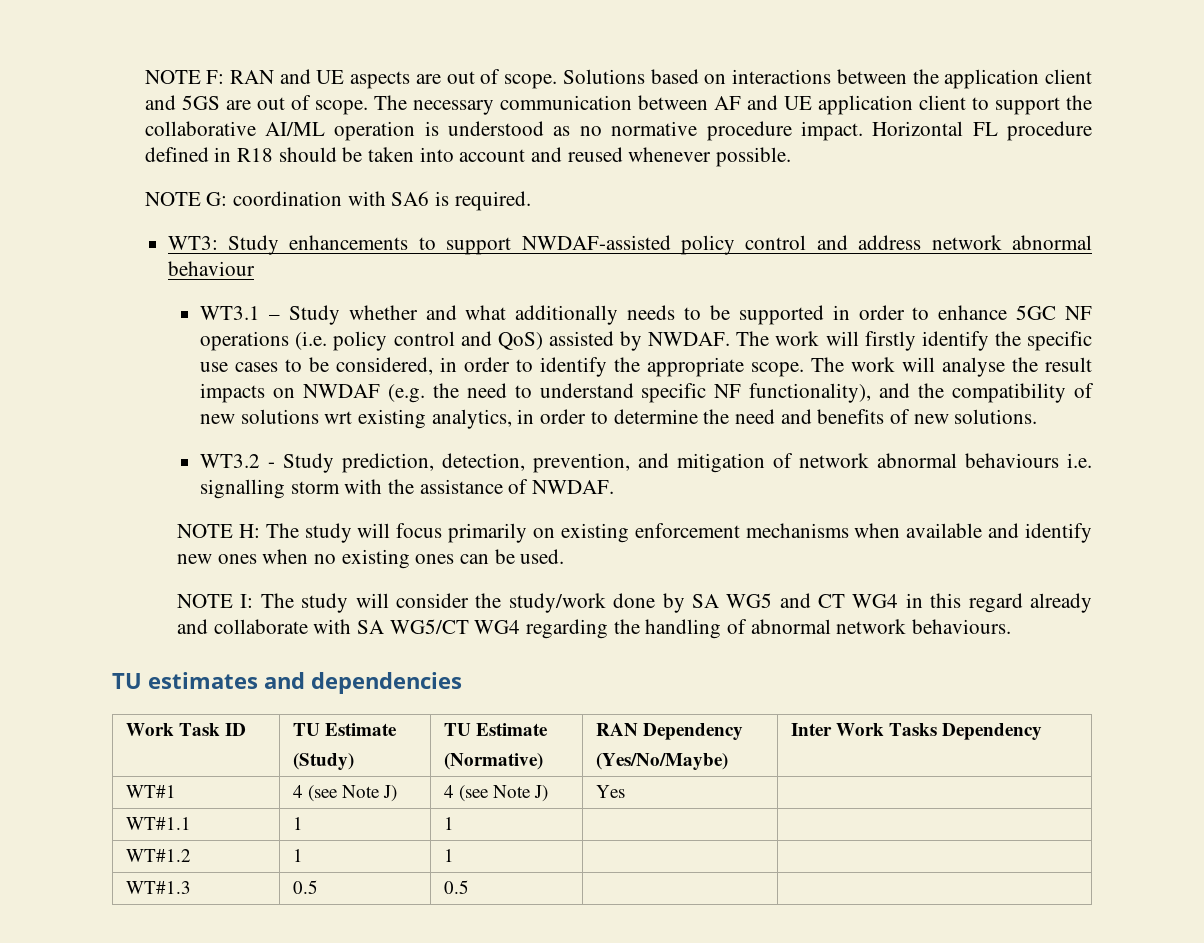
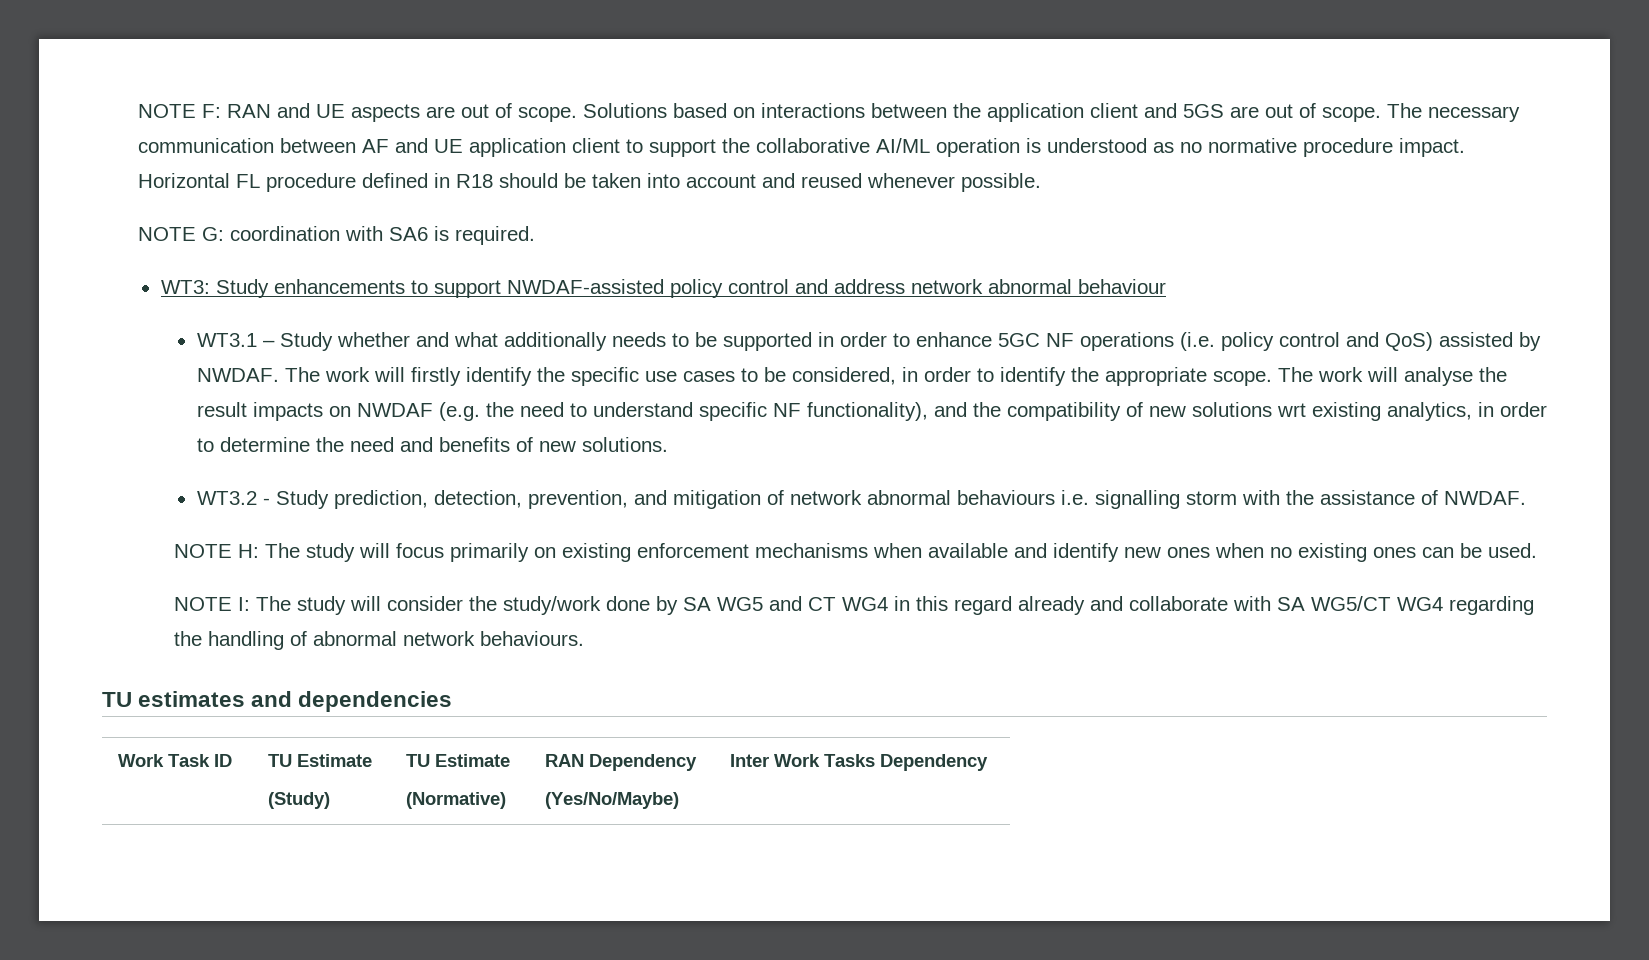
- WT#1 | 4 (see Note J) | 4 (see Note J) | Yes |
- WT#1.1 | 1 | 1 | |
- WT#1.2 | 1 | 1 | |
- WT#1.3 | 0.5 | 0.5 | |

